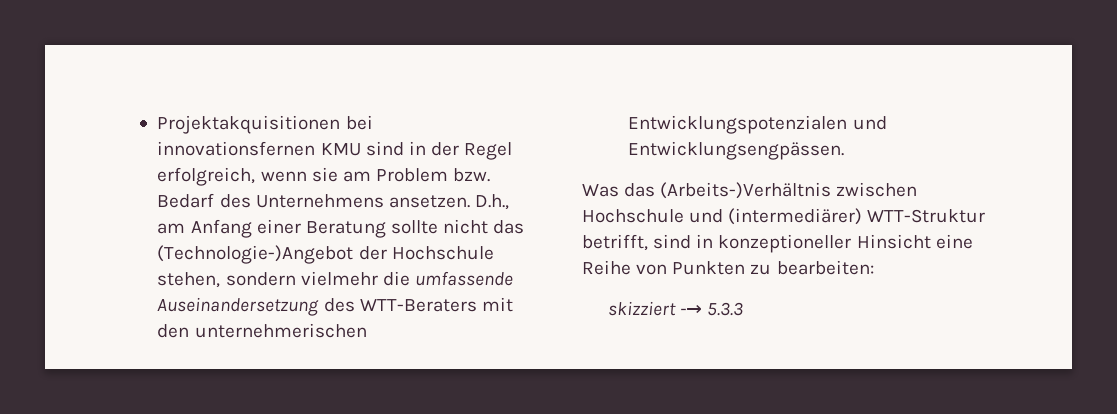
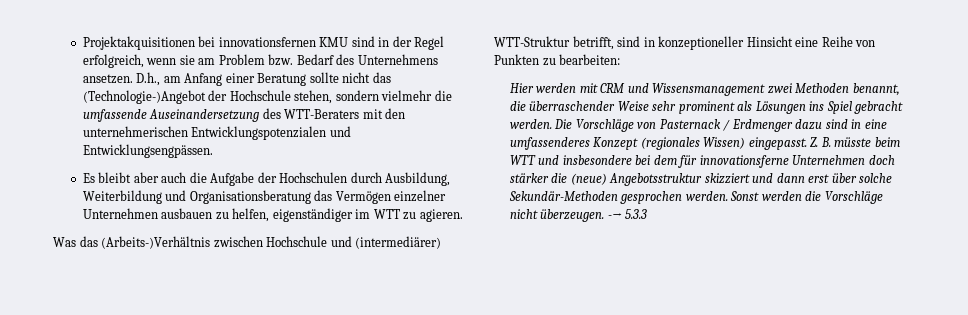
+ Es bleibt aber auch die Aufgabe der Hochschulen durch Ausbildung, Weiterbildung und Organisationsberatung das Vermögen einzelner Unternehmen ausbauen zu helfen, eigenständiger im WTT zu agieren.
- skizziert -→ 5.3.3
+ Hier werden mit CRM und Wissensmanagement zwei Methoden benannt, die überraschender Weise sehr prominent als Lösungen ins Spiel gebracht werden. Die Vorschläge von Pasternack / Erdmenger dazu sind in eine umfassenderes Konzept (regionales Wissen) eingepasst. Z. B. müsste beim WTT und insbesondere bei dem für innovationsferne Unternehmen doch stärker die (neue) Angebotsstruktur skizziert und dann erst über solche Sekundär-Methoden gesprochen werden. Sonst werden die Vorschläge nicht überzeugen. -→ 5.3.3

